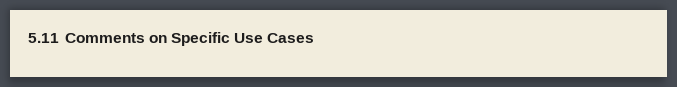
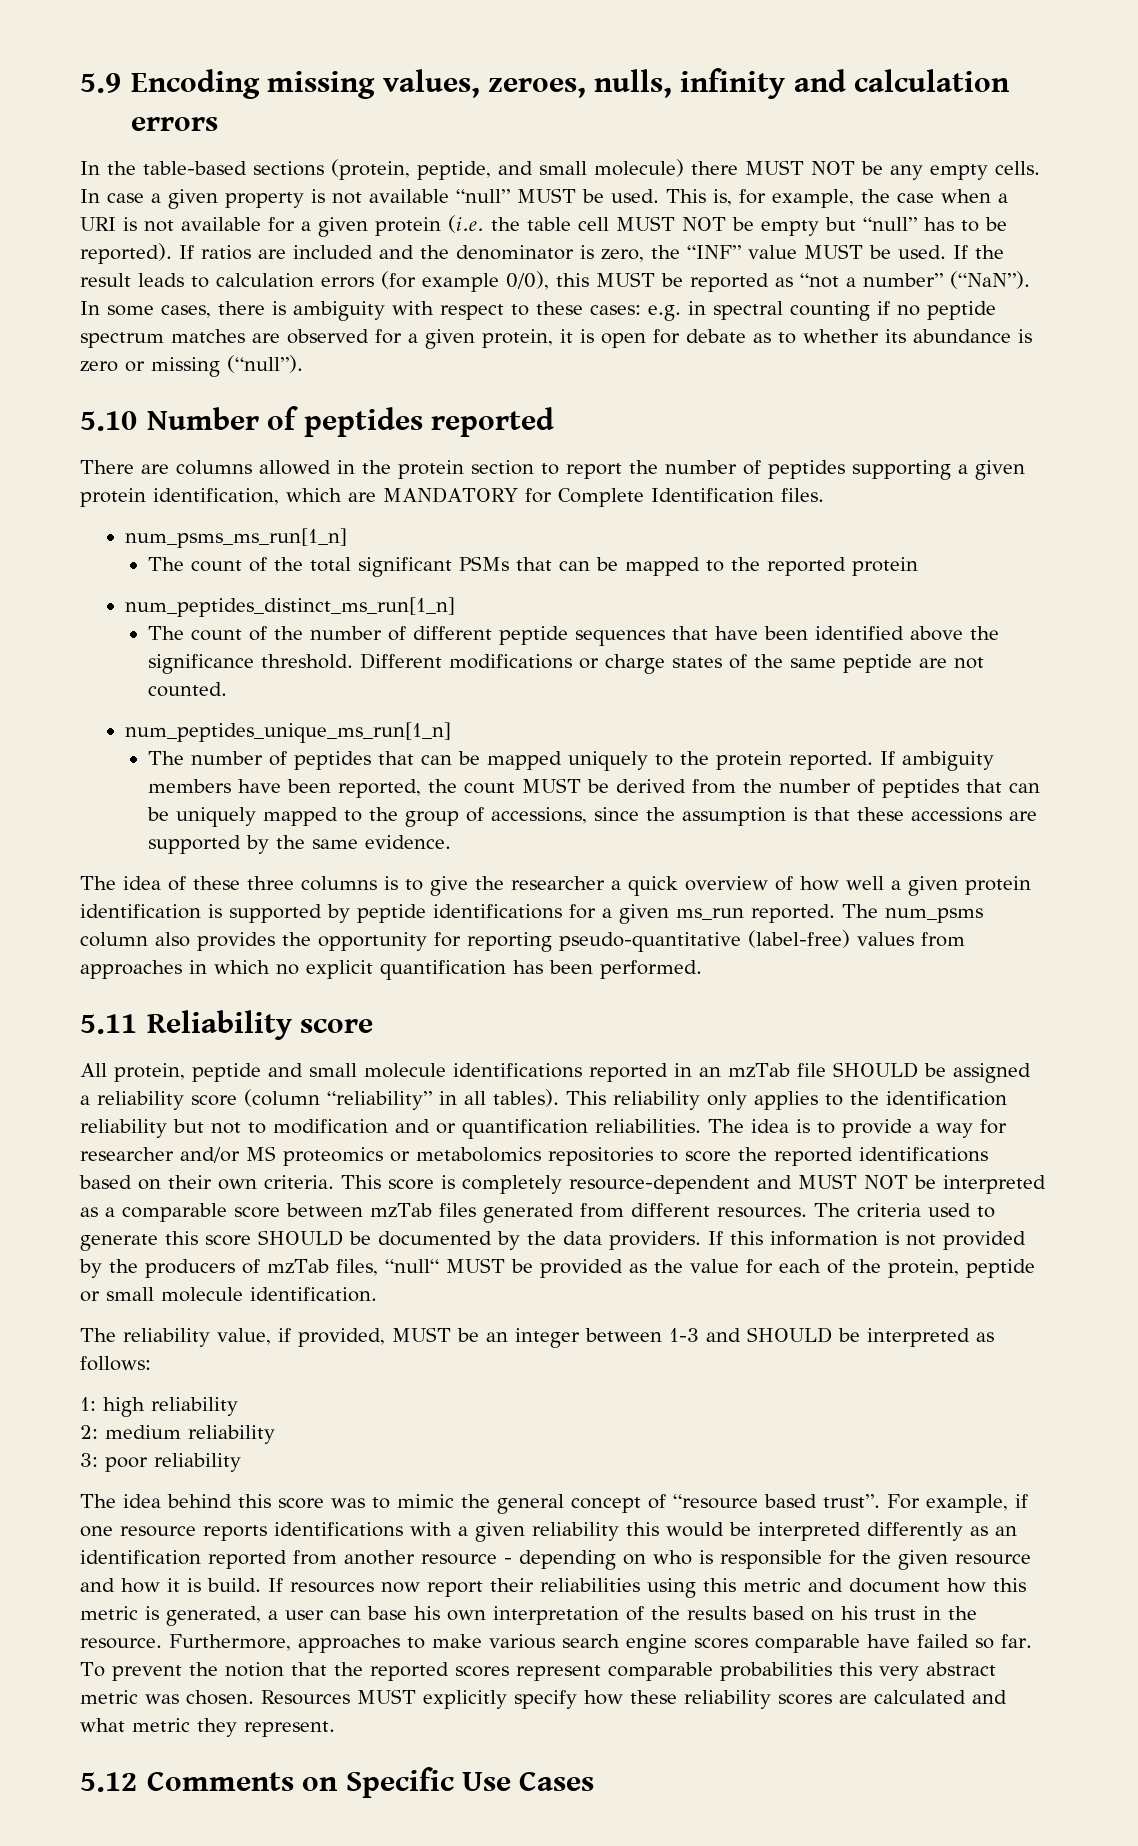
- 5.11 Comments on Specific Use Cases
+ 5.9 Encoding missing values, zeroes, nulls, infinity and calculation errors
+ In the table-based sections (protein, peptide, and small molecule) there MUST NOT be any empty cells. In case a given property is not available “null” MUST be used. This is, for example, the case when a URI is not available for a given protein (i.e. the table cell MUST NOT be empty but “null” has to be reported). If ratios are included and the denominator is zero, the “INF” value MUST be used. If the result leads to calculation errors (for example 0/0), this MUST be reported as “not a number” (“NaN”). In some cases, there is ambiguity with respect to these cases: e.g. in spectral counting if no peptide spectrum matches are observed for a given protein, it is open for debate as to whether its abundance is zero or missing (“null”).
+ 5.10 Number of peptides reported
+ There are columns allowed in the protein section to report the number of peptides supporting a given protein identification, which are MANDATORY for Complete Identification files.
+ num_psms_ms_run[1_n]
+ The count of the total significant PSMs that can be mapped to the reported protein
+ num_peptides_distinct_ms_run[1_n]
+ The count of the number of different peptide sequences that have been identified above the significance threshold. Different modifications or charge states of the same peptide are not counted.
+ num_peptides_unique_ms_run[1_n]
+ The number of peptides that can be mapped uniquely to the protein reported. If ambiguity members have been reported, the count MUST be derived from the number of peptides that can be uniquely mapped to the group of accessions, since the assumption is that these accessions are supported by the same evidence.
+ The idea of these three columns is to give the researcher a quick overview of how well a given protein identification is supported by peptide identifications for a given ms_run reported. The num_psms column also provides the opportunity for reporting pseudo-quantitative (label-free) values from approaches in which no explicit quantification has been performed.
+ 5.11 Reliability score
+ All protein, peptide and small molecule identifications reported in an mzTab file SHOULD be assigned a reliability score (column “reliability” in all tables). This reliability only applies to the identification reliability but not to modification and or quantification reliabilities. The idea is to provide a way for researcher and/or MS proteomics or metabolomics repositories to score the reported identifications based on their own criteria. This score is completely resource-dependent and MUST NOT be interpreted as a comparable score between mzTab files generated from different resources. The criteria used to generate this score SHOULD be documented by the data providers. If this information is not provided by the producers of mzTab files, “null“ MUST be provided as the value for each of the protein, peptide or small molecule identification.
+ The reliability value, if provided, MUST be an integer between 1-3 and SHOULD be interpreted as follows:
+ 1: high reliability
+ 2: medium reliability
+ 3: poor reliability
+ The idea behind this score was to mimic the general concept of “resource based trust”. For example, if one resource reports identifications with a given reliability this would be interpreted differently as an identification reported from another resource - depending on who is responsible for the given resource and how it is build. If resources now report their reliabilities using this metric and document how this metric is generated, a user can base his own interpretation of the results based on his trust in the resource. Furthermore, approaches to make various search engine scores comparable have failed so far. To prevent the notion that the reported scores represent comparable probabilities this very abstract metric was chosen. Resources MUST explicitly specify how these reliability scores are calculated and what metric they represent.
+ 5.12 Comments on Specific Use Cases

